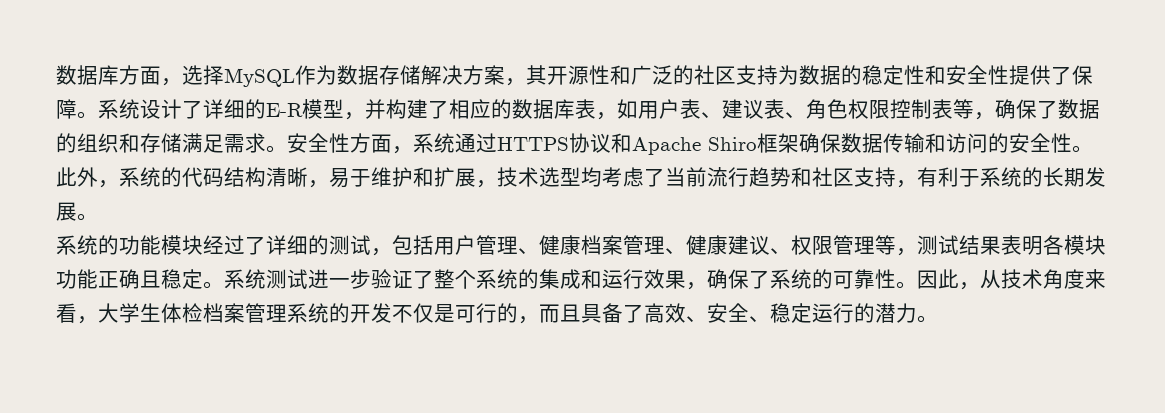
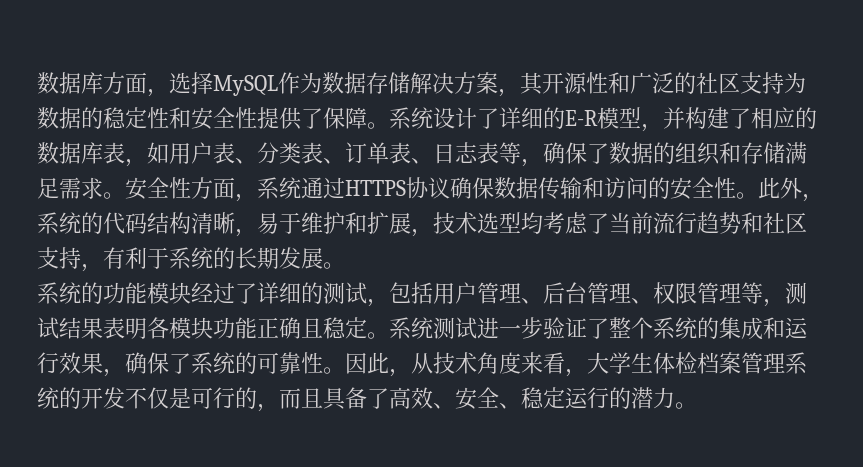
- 系统设计了详细的E-R模型，并构建了相应的数据库表，如用户表、建议表、角色权限控制表等，确保了数据的组织和存储满足需求。
+ 系统设计了详细的E-R模型，并构建了相应的数据库表，如用户表、分类表、订单表、日志表等，确保了数据的组织和存储满足需求。
- 安全性方面，系统通过HTTPS协议和Apache Shiro框架确保数据传输和访问的安全性。
+ 安全性方面，系统通过HTTPS协议确保数据传输和访问的安全性。
- 系统的功能模块经过了详细的测试，包括用户管理、健康档案管理、健康建议、权限管理等，测试结果表明各模块功能正确且稳定。
+ 系统的功能模块经过了详细的测试，包括用户管理、后台管理、权限管理等，测试结果表明各模块功能正确且稳定。

